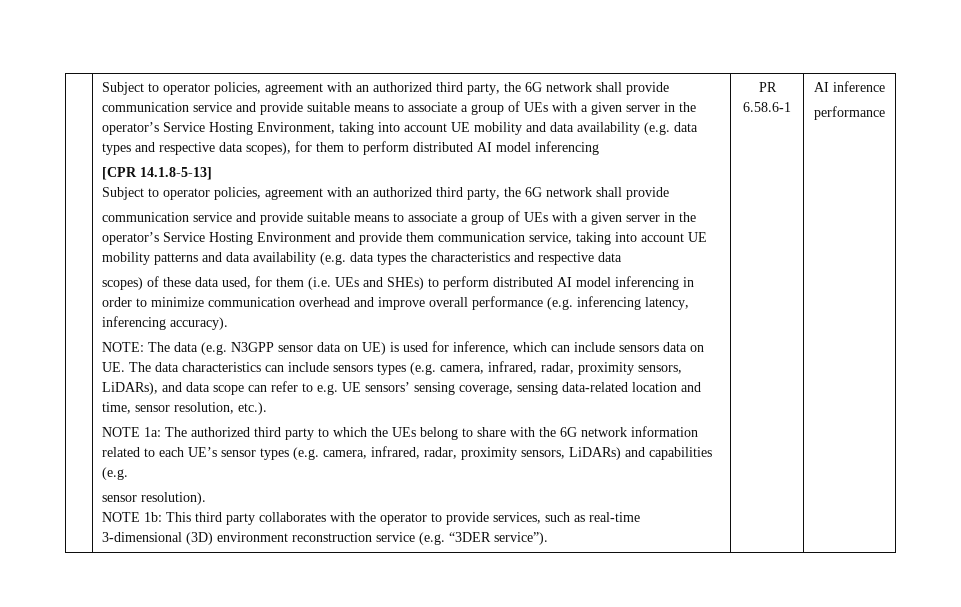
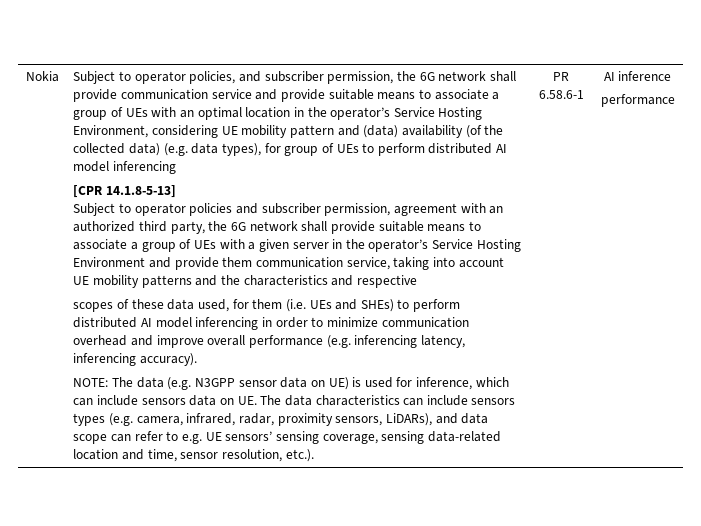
- Subject to operator policies, agreement with an authorized third party, the 6G network shall provide communication service and provide suitable means to associate a group of UEs with a given server in the operator’s Service Hosting Environment, taking into account UE mobility and data availability (e.g. data types and respective data scopes), for them to perform distributed AI model inferencing
+ Nokia | Subject to operator policies, and subscriber permission, the 6G network shall provide communication service and provide suitable means to associate a group of UEs with an optimal location in the operator’s Service Hosting Environment, considering UE mobility pattern and (data) availability (of the collected data) (e.g. data types), for group of UEs to perform distributed AI model inferencing
  [CPR 14.1.8-5-13]
- Subject to operator policies, agreement with an authorized third party, the 6G network shall provide
- communication service and provide suitable means to associate a group of UEs with a given server in the operator’s Service Hosting Environment and provide them communication service, taking into account UE mobility patterns and data availability (e.g. data types the characteristics and respective data
- scopes) of these data used, for them (i.e. UEs and SHEs) to perform distributed AI model inferencing in order to minimize communication overhead and improve overall performance (e.g. inferencing latency, inferencing accuracy).
+ Subject to operator policies and subscriber permission, agreement with an authorized third party, the 6G network shall provide suitable means to associate a group of UEs with a given server in the operator’s Service Hosting Environment and provide them communication service, taking into account UE mobility patterns and the characteristics and respective
+ scopes of these data used, for them (i.e. UEs and SHEs) to perform distributed AI model inferencing in order to minimize communication overhead and improve overall performance (e.g. inferencing latency, inferencing accuracy).
- NOTE 1a: The authorized third party to which the UEs belong to share with the 6G network information related to each UE’s sensor types (e.g. camera, infrared, radar, proximity sensors, LiDARs) and capabilities (e.g.
- sensor resolution).
- NOTE 1b: This third party collaborates with the operator to provide services, such as real-time 3-dimensional (3D) environment reconstruction service (e.g. “3DER service”).

